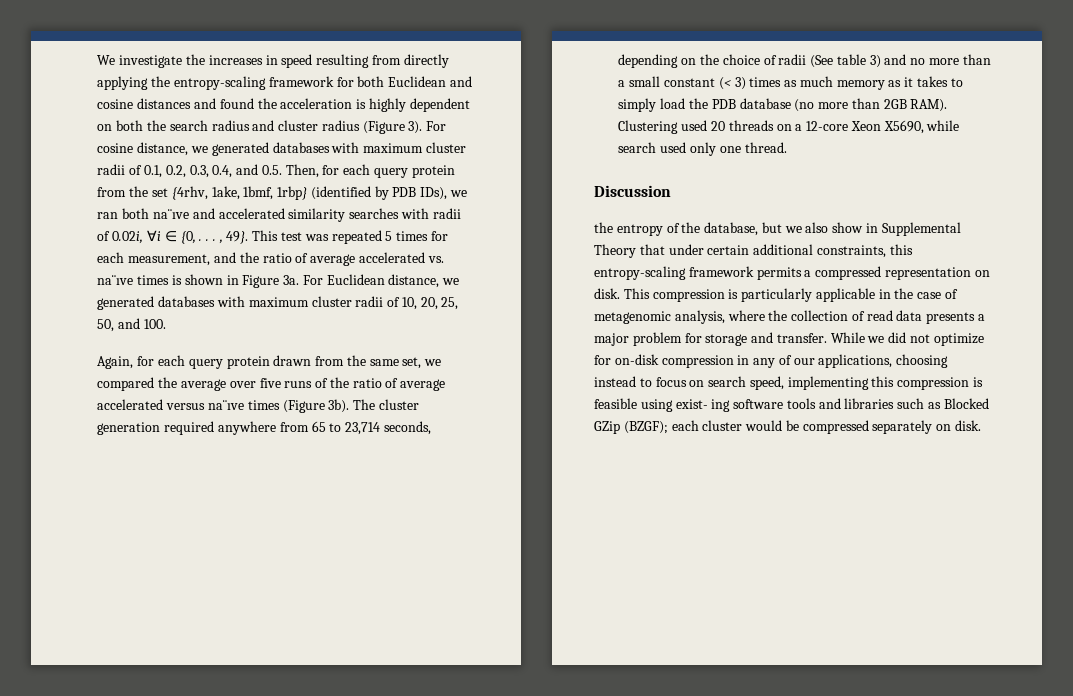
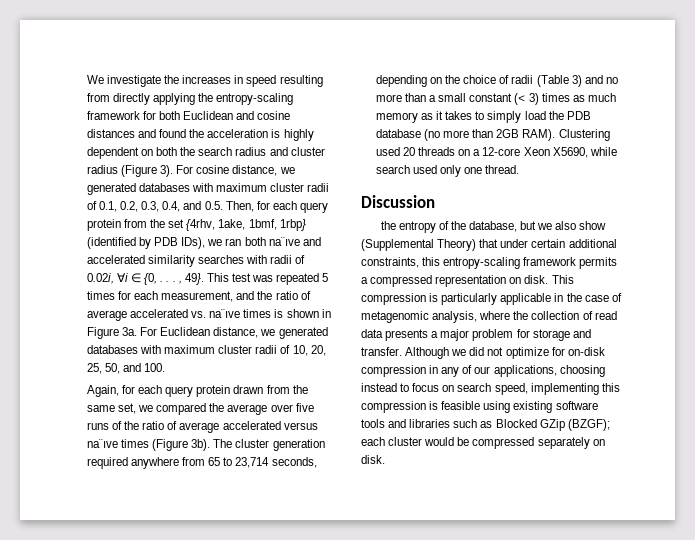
- The cluster generation required anywhere from 65 to 23,714 seconds, depending on the choice of radii (See table 3) and no more than a small constant (< 3) times as much memory as it takes to simply load the PDB database (no more than 2GB RAM).
+ The cluster generation required anywhere from 65 to 23,714 seconds, depending on the choice of radii (Table 3) and no more than a small constant (< 3) times as much memory as it takes to simply load the PDB database (no more than 2GB RAM).
- the entropy of the database, but we also show in Supplemental Theory that under certain additional constraints, this entropy-scaling framework permits a compressed representation on disk.
+ the entropy of the database, but we also show (Supplemental Theory) that under certain additional constraints, this entropy-scaling framework permits a compressed representation on disk.
- While we did not optimize for on-disk compression in any of our applications, choosing instead to focus on search speed, implementing this compression is feasible using exist- ing software tools and libraries such as Blocked GZip (BZGF); each cluster would be compressed separately on disk.
+ Although we did not optimize for on-disk compression in any of our applications, choosing instead to focus on search speed, implementing this compression is feasible using existing software tools and libraries such as Blocked GZip (BZGF); each cluster would be compressed separately on disk.

